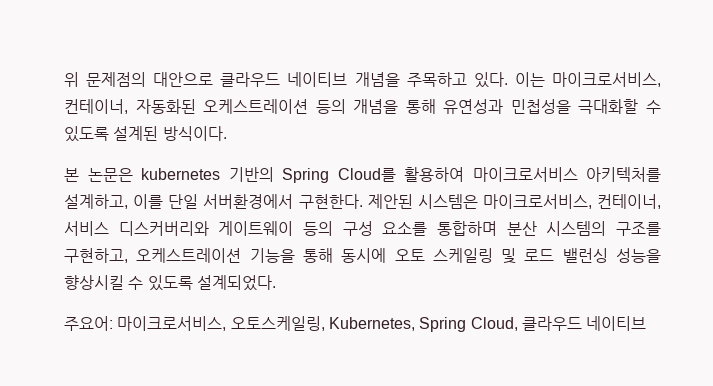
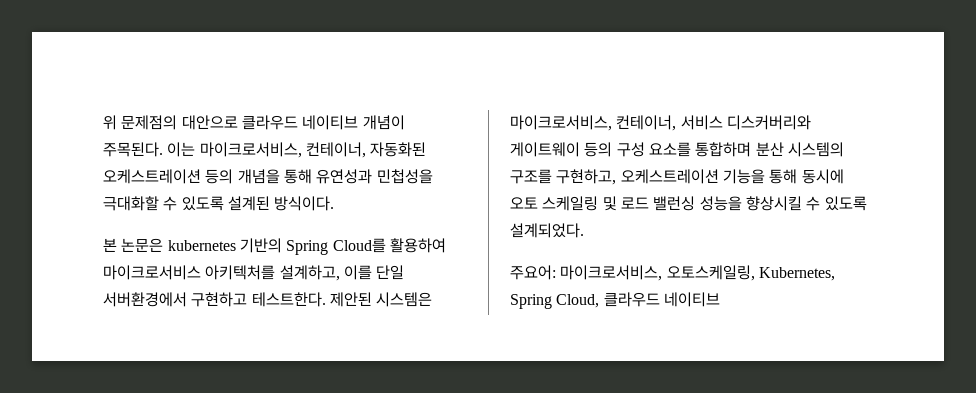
- 위 문제점의 대안으로 클라우드 네이티브 개념을 주목하고 있다.
+ 위 문제점의 대안으로 클라우드 네이티브 개념이 주목된다.
- 본 논문은 kubernetes 기반의 Spring Cloud를 활용하여 마이크로서비스 아키텍처를 설계하고, 이를 단일 서버환경에서 구현한다.
+ 본 논문은 kubernetes 기반의 Spring Cloud를 활용하여 마이크로서비스 아키텍처를 설계하고, 이를 단일 서버환경에서 구현하고 테스트한다.

